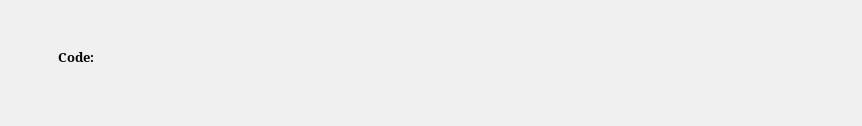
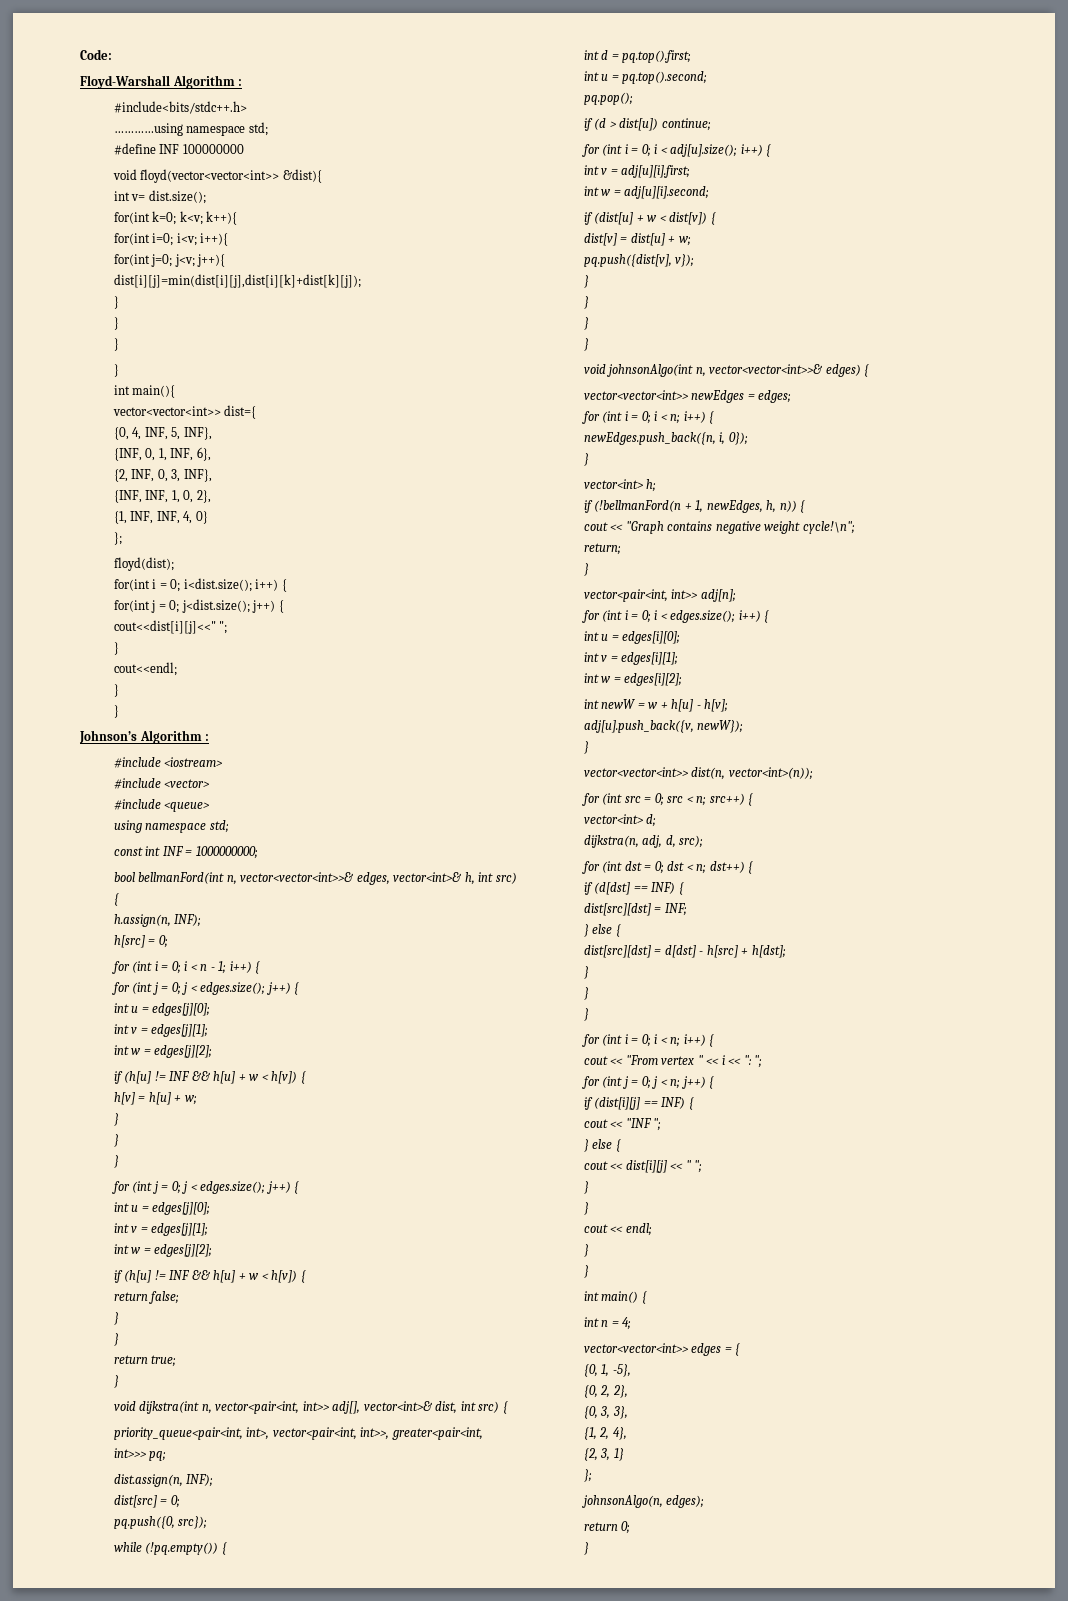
+ Floyd-Warshall Algorithm :
+ #include<bits/stdc++.h>
+ …………using namespace std;
+ #define INF 100000000
+ void floyd(vector<vector<int>> &dist){
+ int v= dist.size();
+ for(int k=0; k<v; k++){
+ for(int i=0; i<v; i++){
+ for(int j=0; j<v; j++){
+ dist[i][j]=min(dist[i][j],dist[i][k]+dist[k][j]);
+ }
+ }
+ }
+ }
+ int main(){
+ vector<vector<int>> dist={
+ {0, 4, INF, 5, INF},
+ {INF, 0, 1, INF, 6},
+ {2, INF, 0, 3, INF},
+ {INF, INF, 1, 0, 2},
+ {1, INF, INF, 4, 0}
+ };
+ floyd(dist);
+ for(int i = 0; i<dist.size(); i++) {
+ for(int j = 0; j<dist.size(); j++) {
+ cout<<dist[i][j]<<" ";
+ }
+ cout<<endl;
+ }
+ }
+ Johnson’s Algorithm :
+ #include <iostream>
+ #include <vector>
+ #include <queue>
+ using namespace std;
+ const int INF = 1000000000;
+ bool bellmanFord(int n, vector<vector<int>>& edges, vector<int>& h, int src) {
+ h.assign(n, INF);
+ h[src] = 0;
+ for (int i = 0; i < n - 1; i++) {
+ for (int j = 0; j < edges.size(); j++) {
+ int u = edges[j][0];
+ int v = edges[j][1];
+ int w = edges[j][2];
+ if (h[u] != INF && h[u] + w < h[v]) {
+ h[v] = h[u] + w;
+ }
+ }
+ }
+ for (int j = 0; j < edges.size(); j++) {
+ int u = edges[j][0];
+ int v = edges[j][1];
+ int w = edges[j][2];
+ if (h[u] != INF && h[u] + w < h[v]) {
+ return false;
+ }
+ }
+ return true;
+ }
+ void dijkstra(int n, vector<pair<int, int>> adj[], vector<int>& dist, int src) {
+ priority_queue<pair<int, int>, vector<pair<int, int>>, greater<pair<int, int>>> pq;
+ dist.assign(n, INF);
+ dist[src] = 0;
+ pq.push({0, src});
+ while (!pq.empty()) {
+ int d = pq.top().first;
+ int u = pq.top().second;
+ pq.pop();
+ if (d > dist[u]) continue;
+ for (int i = 0; i < adj[u].size(); i++) {
+ int v = adj[u][i].first;
+ int w = adj[u][i].second;
+ if (dist[u] + w < dist[v]) {
+ dist[v] = dist[u] + w;
+ pq.push({dist[v], v});
+ }
+ }
+ }
+ }
+ void johnsonAlgo(int n, vector<vector<int>>& edges) {
+ vector<vector<int>> newEdges = edges;
+ for (int i = 0; i < n; i++) {
+ newEdges.push_back({n, i, 0});
+ }
+ vector<int> h;
+ if (!bellmanFord(n + 1, newEdges, h, n)) {
+ cout << "Graph contains negative weight cycle!\n";
+ return;
+ }
+ vector<pair<int, int>> adj[n];
+ for (int i = 0; i < edges.size(); i++) {
+ int u = edges[i][0];
+ int v = edges[i][1];
+ int w = edges[i][2];
+ int newW = w + h[u] - h[v];
+ adj[u].push_back({v, newW});
+ }
+ vector<vector<int>> dist(n, vector<int>(n));
+ for (int src = 0; src < n; src++) {
+ vector<int> d;
+ dijkstra(n, adj, d, src);
+ for (int dst = 0; dst < n; dst++) {
+ if (d[dst] == INF) {
+ dist[src][dst] = INF;
+ } else {
+ dist[src][dst] = d[dst] - h[src] + h[dst];
+ }
+ }
+ }
+ for (int i = 0; i < n; i++) {
+ cout << "From vertex " << i << ": ";
+ for (int j = 0; j < n; j++) {
+ if (dist[i][j] == INF) {
+ cout << "INF ";
+ } else {
+ cout << dist[i][j] << " ";
+ }
+ }
+ cout << endl;
+ }
+ }
+ int main() {
+ int n = 4;
+ vector<vector<int>> edges = {
+ {0, 1, -5},
+ {0, 2, 2},
+ {0, 3, 3},
+ {1, 2, 4},
+ {2, 3, 1}
+ };
+ johnsonAlgo(n, edges);
+ return 0;
+ }

